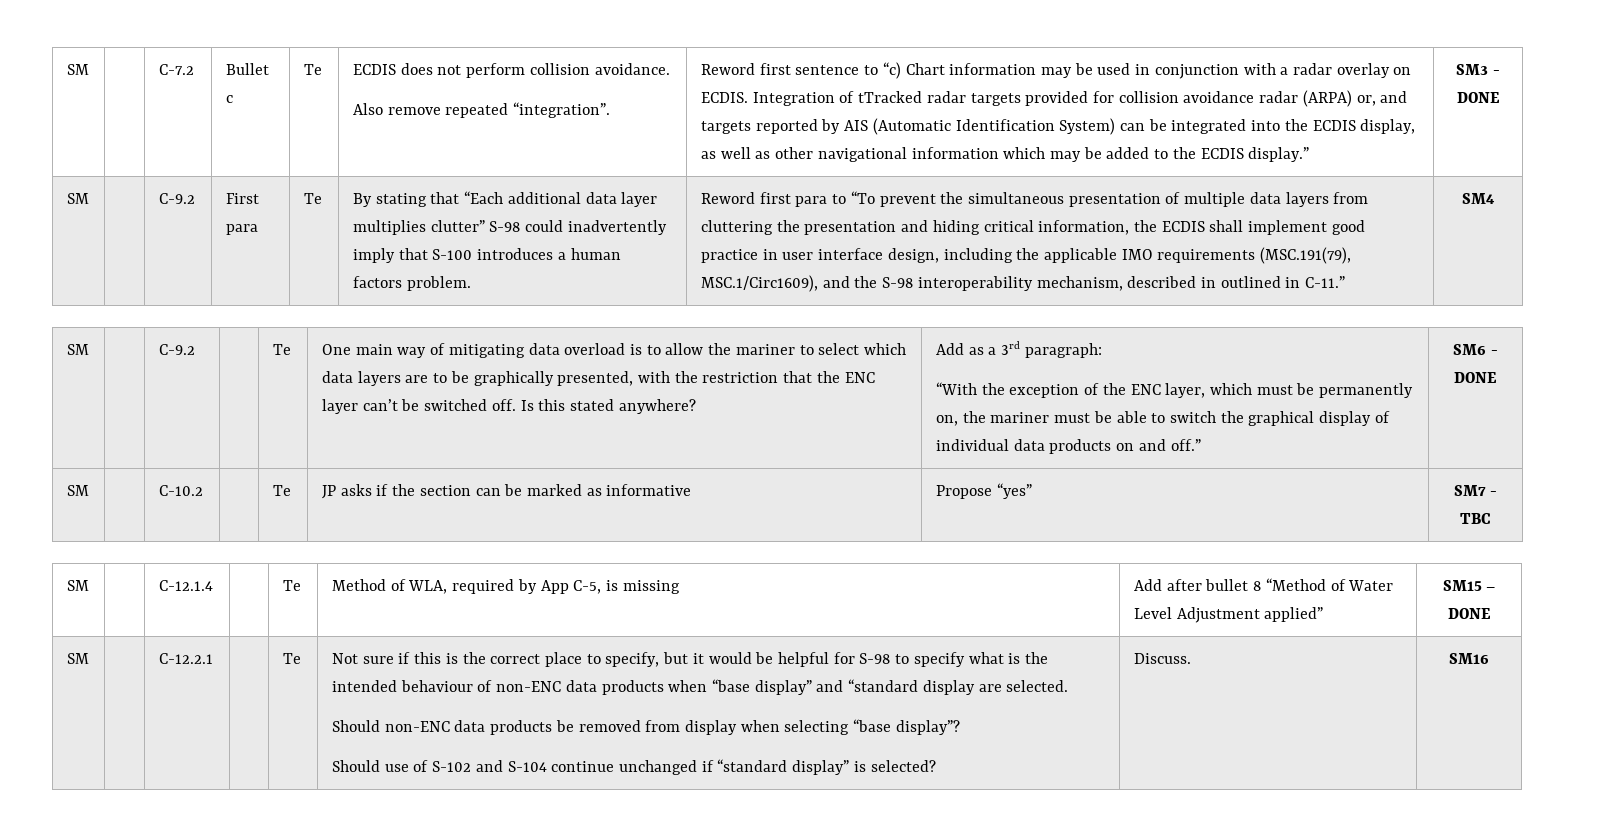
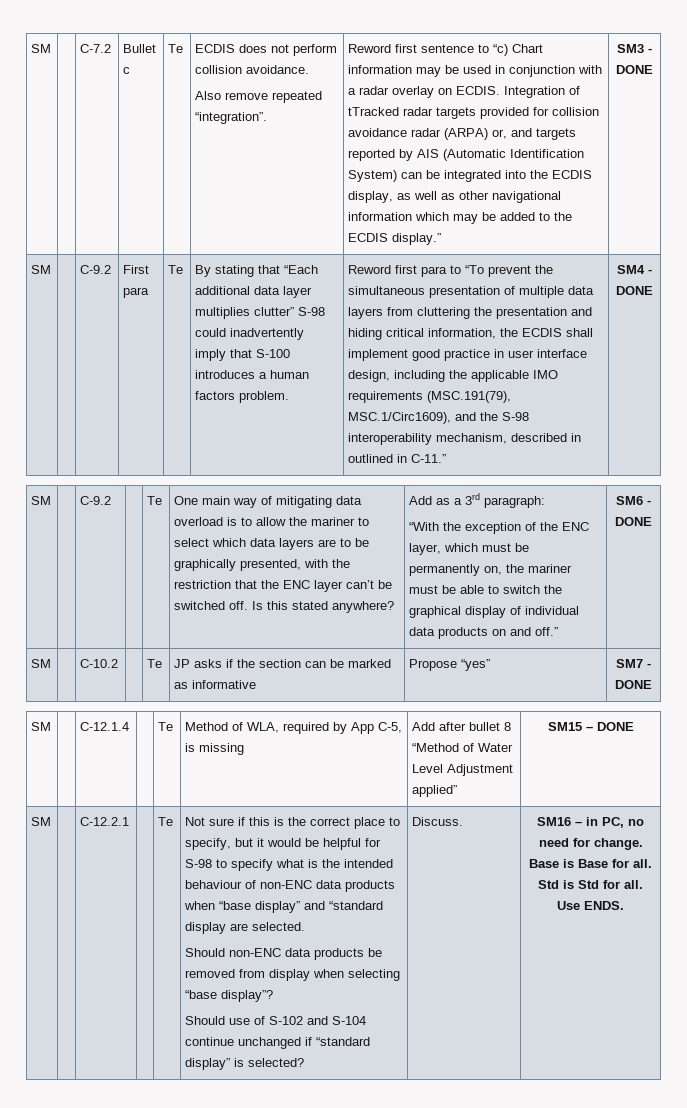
- SM4
+ SM4 - DONE
- SM | | C-10.2 | | Te | JP asks if the section can be marked as informative | Propose “yes” | SM7 - TBC
+ SM | | C-10.2 | | Te | JP asks if the section can be marked as informative | Propose “yes” | SM7 - DONE
- SM16
+ SM16 – in PC, no need for change. Base is Base for all. Std is Std for all. Use ENDS.

